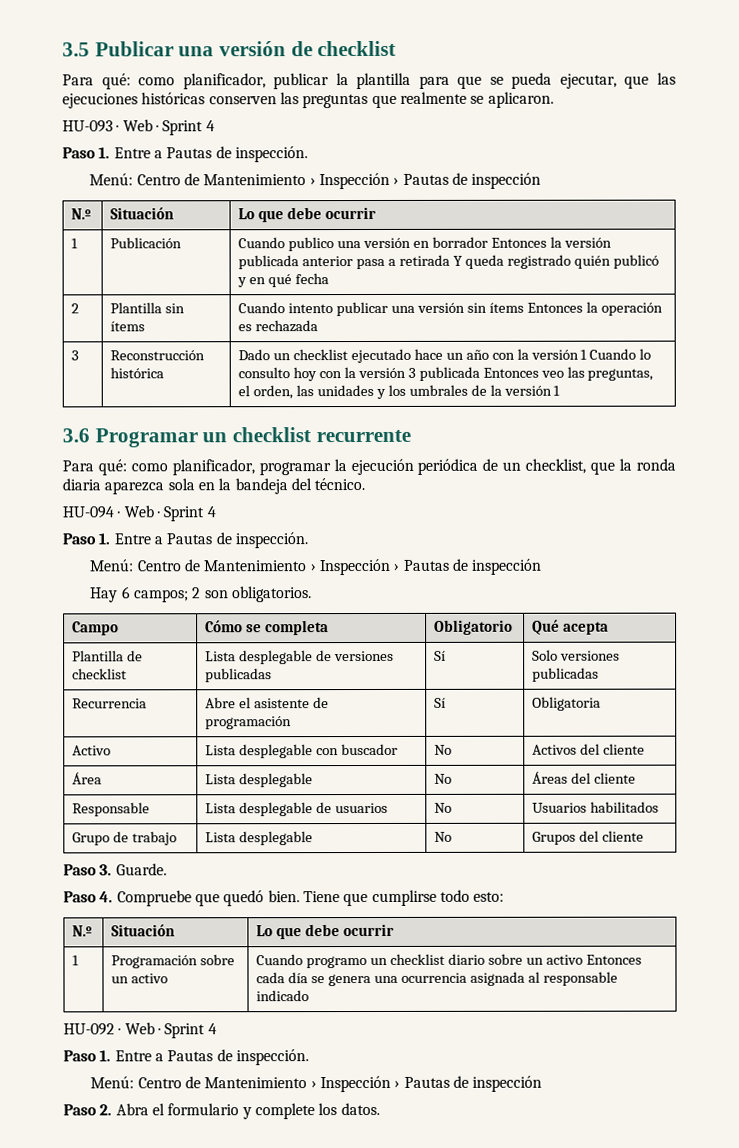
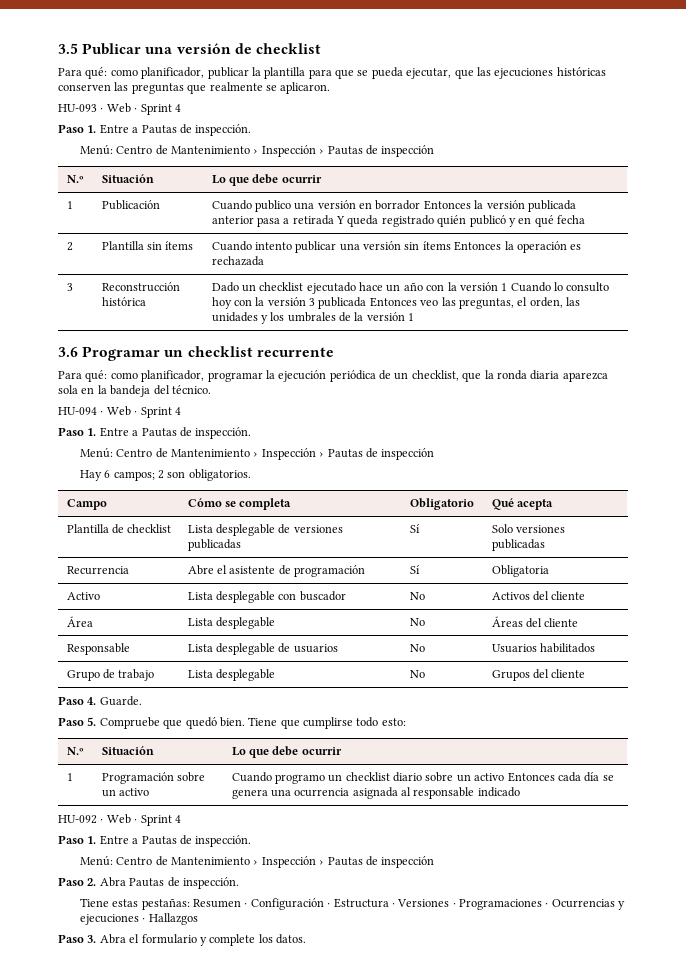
- Paso 3. Guarde.
+ Paso 4. Guarde.
- Paso 4. Compruebe que quedó bien.
+ Paso 5. Compruebe que quedó bien.
- Paso 2. Abra el formulario y complete los datos.
+ Paso 2. Abra Pautas de inspección.
+ Tiene estas pestañas: Resumen · Configuración · Estructura · Versiones · Programaciones · Ocurrencias y ejecuciones · Hallazgos
+ Paso 3. Abra el formulario y complete los datos.

